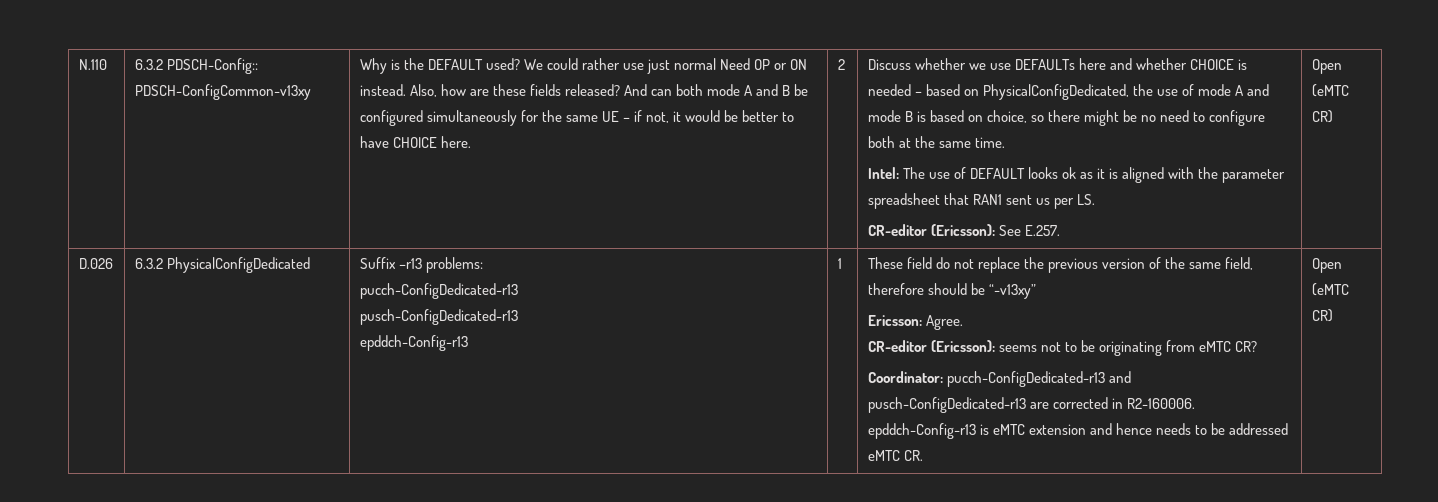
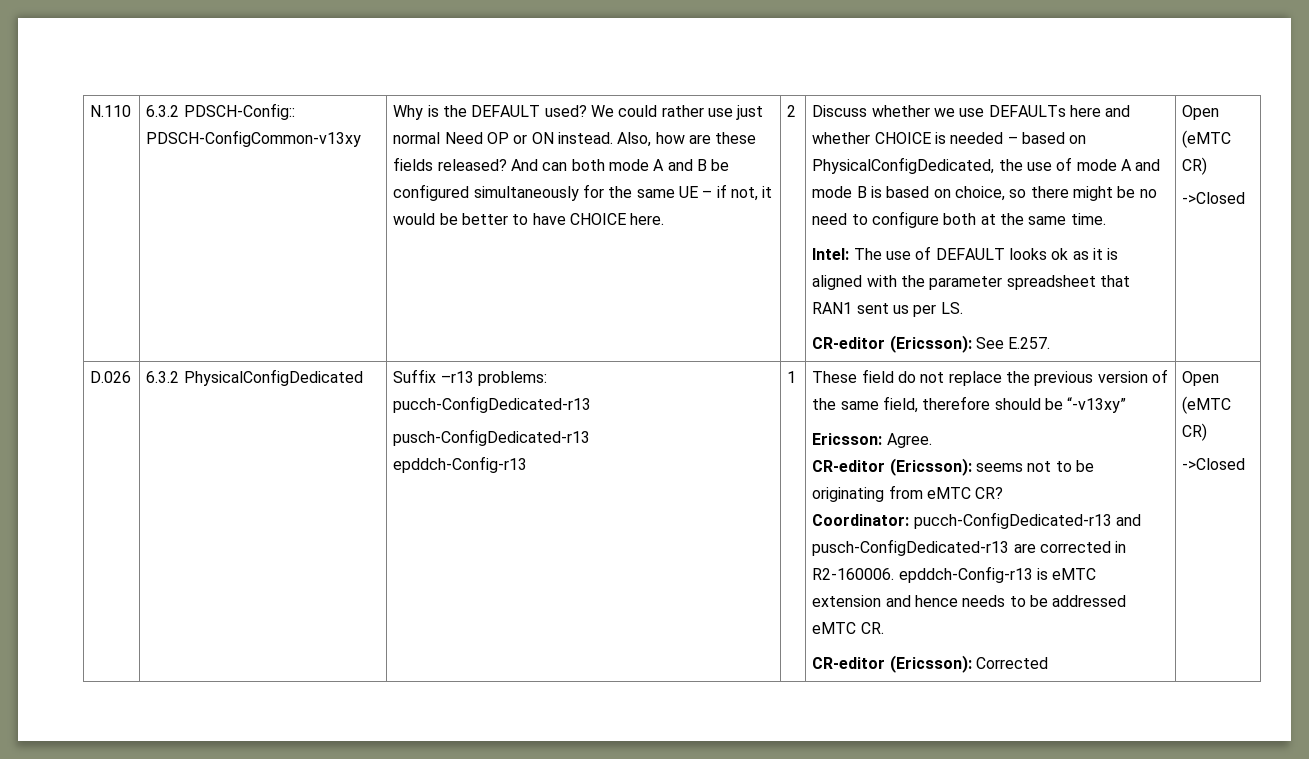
  CR-editor (Ericsson): See E.257. | Open (eMTC CR)
+ ->Closed
- Coordinator: pucch-ConfigDedicated-r13 and pusch-ConfigDedicated-r13 are corrected in R2-160006. epddch-Config-r13 is eMTC extension and hence needs to be addressed eMTC CR. | Open (eMTC CR)
+ Coordinator: pucch-ConfigDedicated-r13 and pusch-ConfigDedicated-r13 are corrected in R2-160006. epddch-Config-r13 is eMTC extension and hence needs to be addressed eMTC CR.
+ CR-editor (Ericsson): Corrected | Open (eMTC CR)
+ ->Closed

